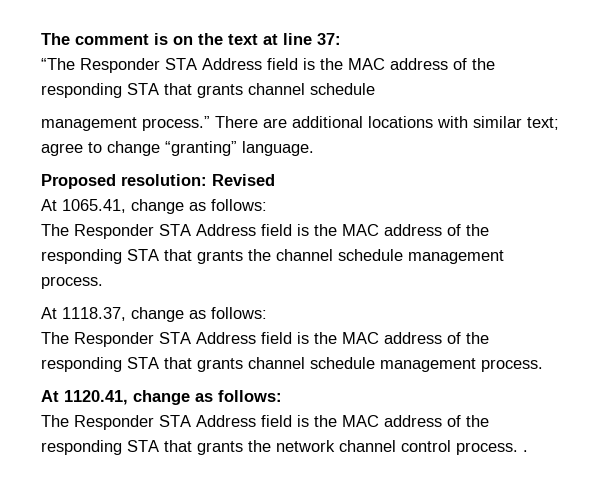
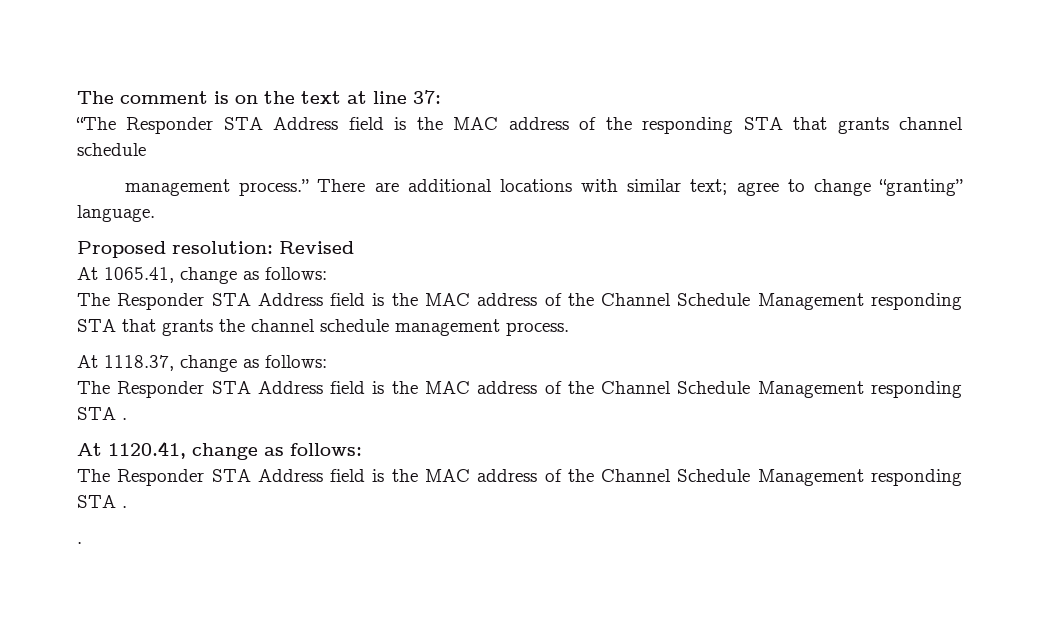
- The Responder STA Address field is the MAC address of the responding STA that grants the channel schedule management process.
+ The Responder STA Address field is the MAC address of the Channel Schedule Management responding STA that grants the channel schedule management process.
  At 1118.37, change as follows:
- The Responder STA Address field is the MAC address of the responding STA that grants channel schedule management process.
+ The Responder STA Address field is the MAC address of the Channel Schedule Management responding STA .
  At 1120.41, change as follows:
- The Responder STA Address field is the MAC address of the responding STA that grants the network channel control process. .
+ The Responder STA Address field is the MAC address of the Channel Schedule Management responding STA .
+ .

